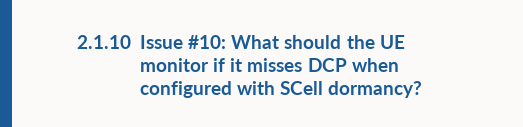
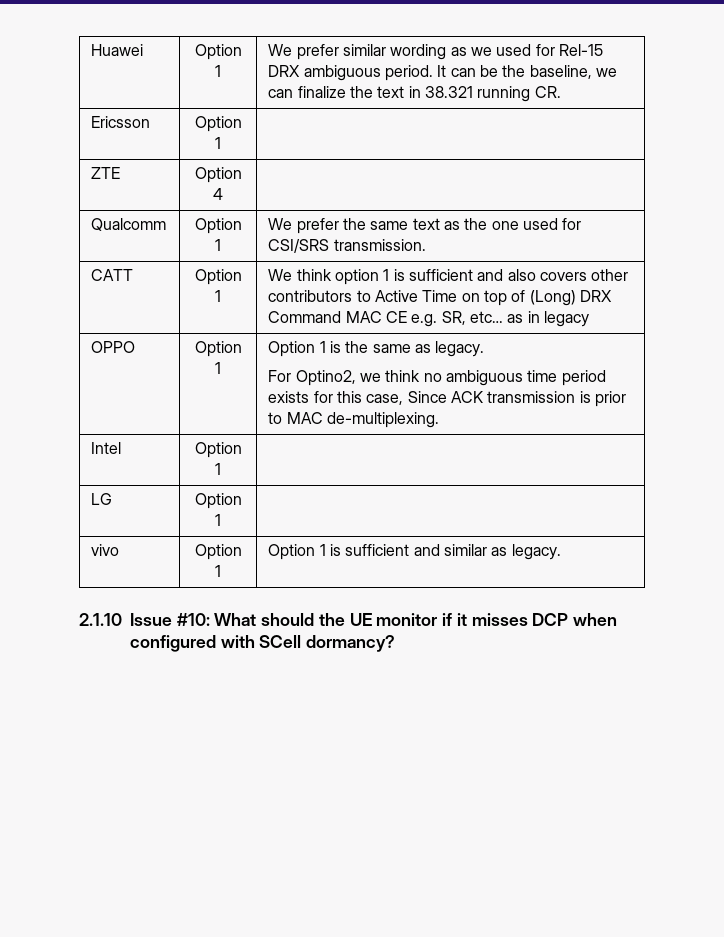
+ Huawei | Option 1 | We prefer similar wording as we used for Rel-15 DRX ambiguous period. It can be the baseline, we can finalize the text in 38.321 running CR.
+ Ericsson | Option 1 |
+ ZTE | Option 4 |
+ Qualcomm | Option 1 | We prefer the same text as the one used for CSI/SRS transmission.
+ CATT | Option 1 | We think option 1 is sufficient and also covers other contributors to Active Time on top of (Long) DRX Command MAC CE e.g. SR, etc… as in legacy
+ OPPO | Option 1 | Option 1 is the same as legacy.
+ For Optino2, we think no ambiguous time period exists for this case, Since ACK transmission is prior to MAC de-multiplexing.
+ Intel | Option 1 |
+ LG | Option 1 |
+ vivo | Option 1 | Option 1 is sufficient and similar as legacy.

